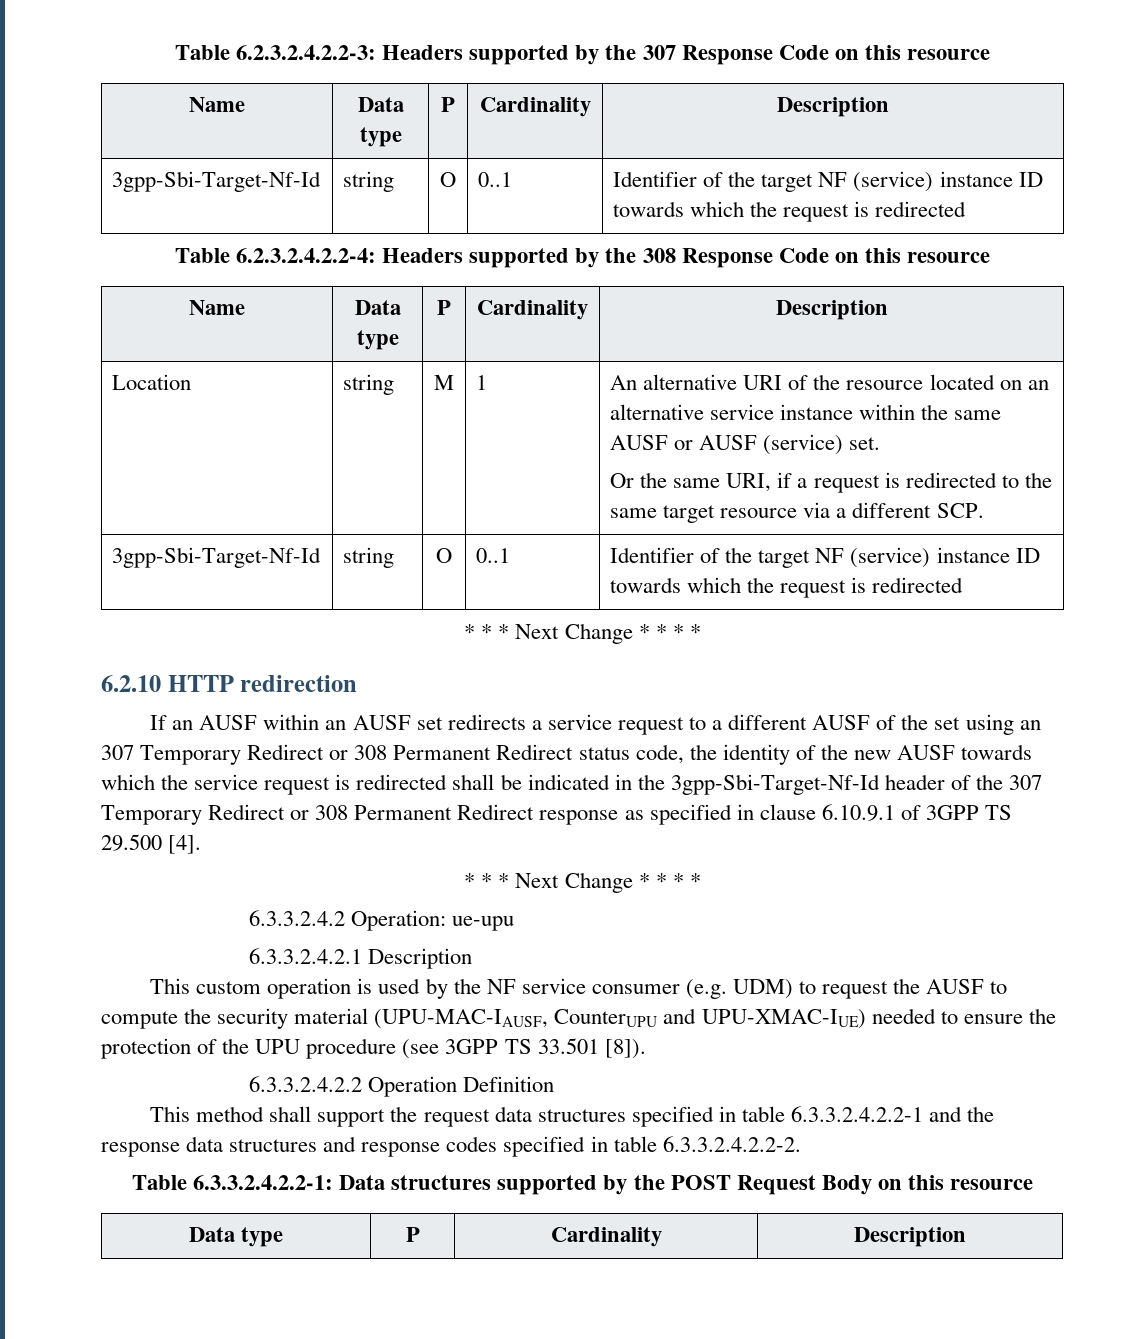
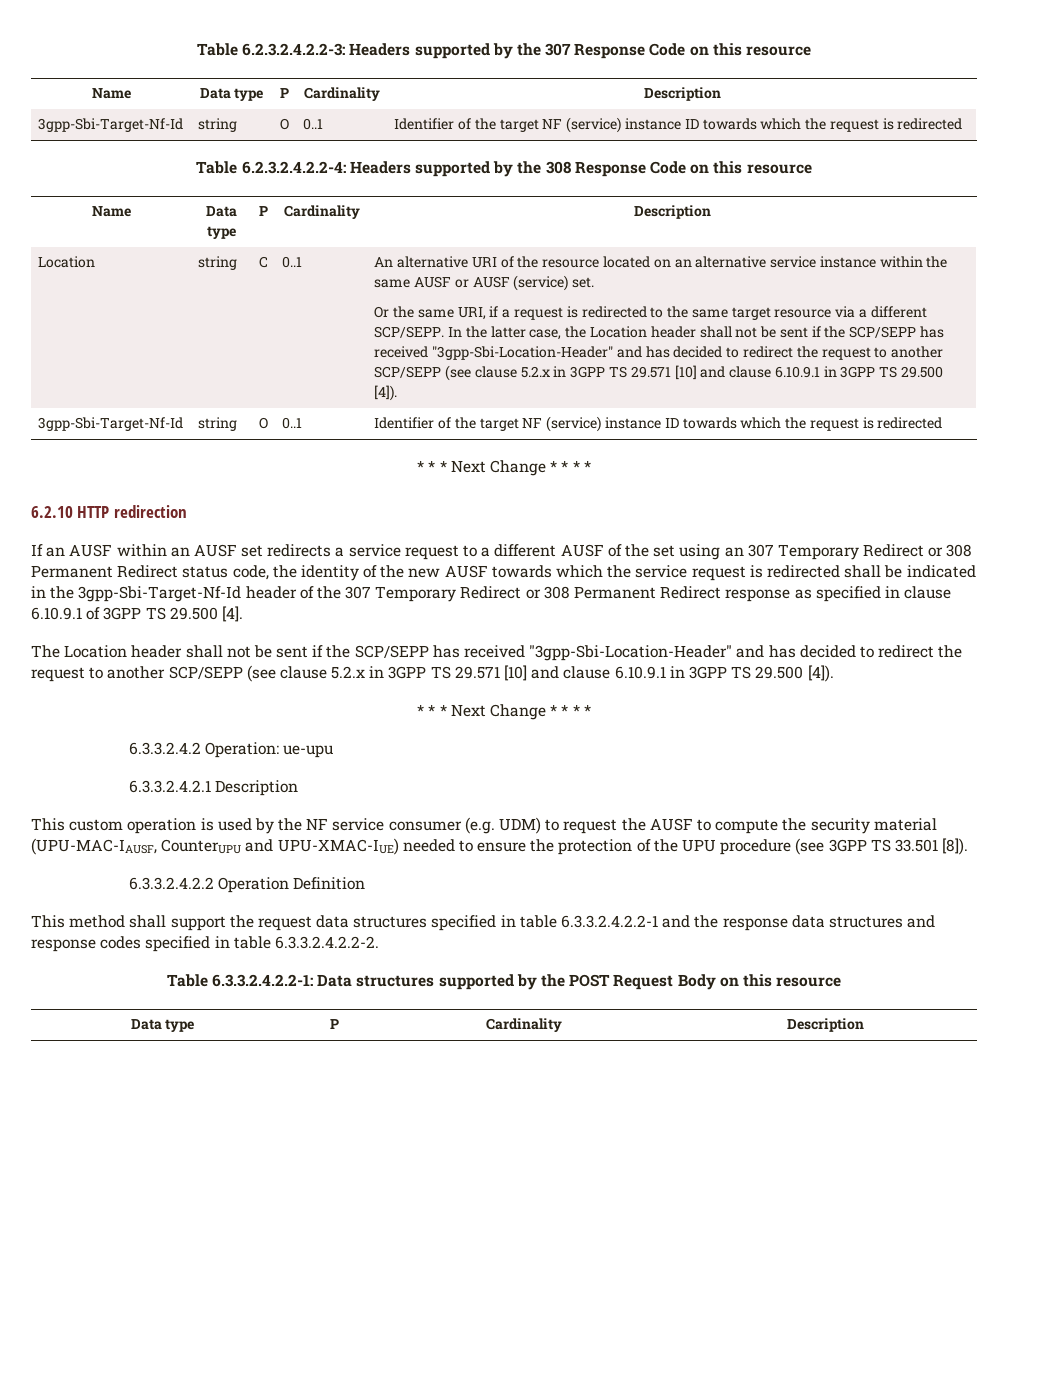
- M | 1
+ C | 0..1
- Or the same URI, if a request is redirected to the same target resource via a different SCP.
+ Or the same URI, if a request is redirected to the same target resource via a different SCP/SEPP. In the latter case, the Location header shall not be sent if the SCP/SEPP has received "3gpp-Sbi-Location-Header" and has decided to redirect the request to another SCP/SEPP (see clause 5.2.x in 3GPP TS 29.571 [10] and clause 6.10.9.1 in 3GPP TS 29.500 [4]).
+ The Location header shall not be sent if the SCP/SEPP has received "3gpp-Sbi-Location-Header" and has decided to redirect the request to another SCP/SEPP (see clause 5.2.x in 3GPP TS 29.571 [10] and clause 6.10.9.1 in 3GPP TS 29.500 [4]).

